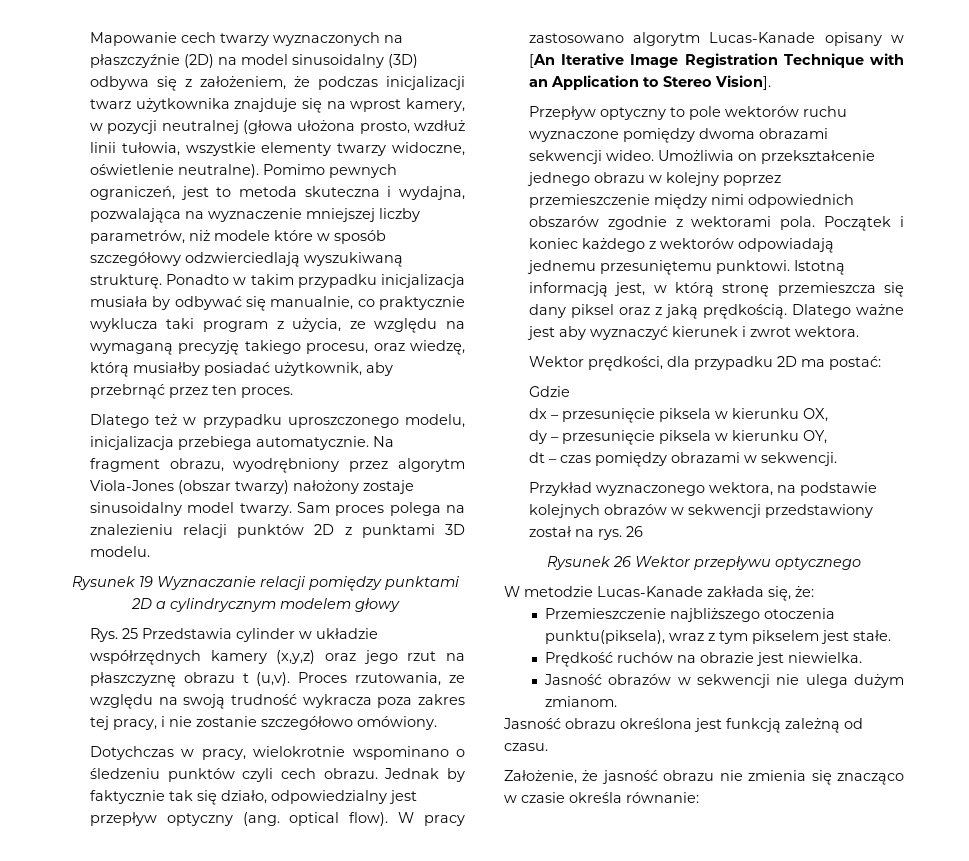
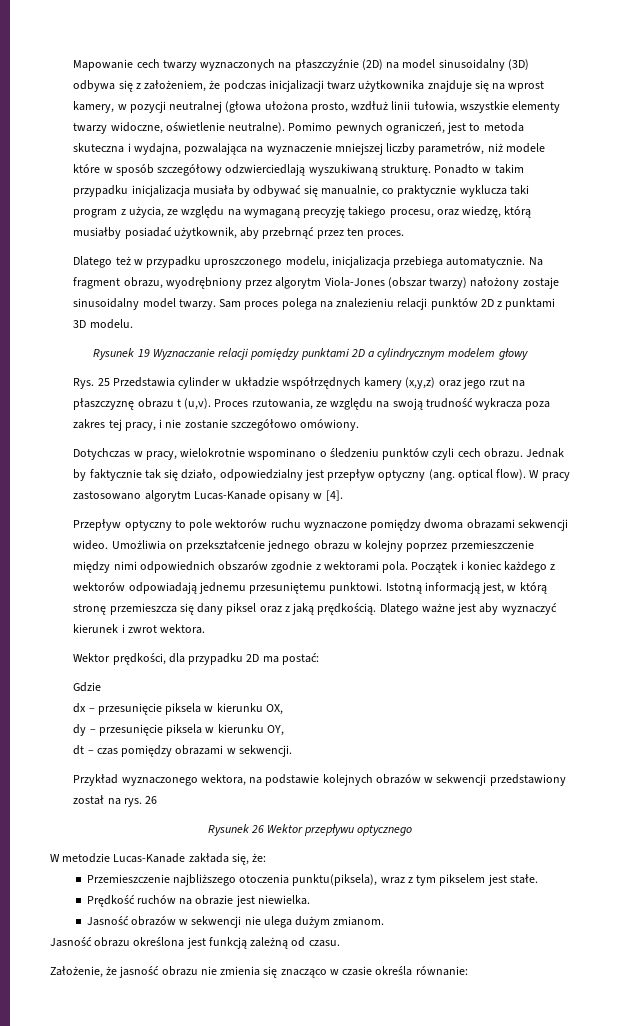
- W pracy zastosowano algorytm Lucas-Kanade opisany w [An Iterative Image Registration Technique with an Application to Stereo Vision].
+ W pracy zastosowano algorytm Lucas-Kanade opisany w [4].

